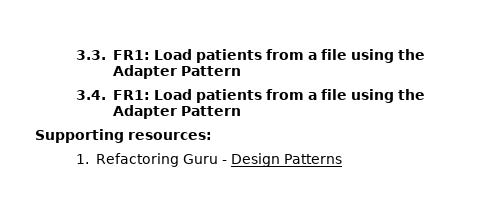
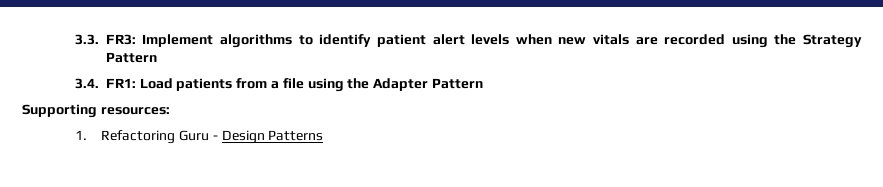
- 3.3. FR1: Load patients from a file using the Adapter Pattern
+ 3.3. FR3: Implement algorithms to identify patient alert levels when new vitals are recorded using the Strategy Pattern

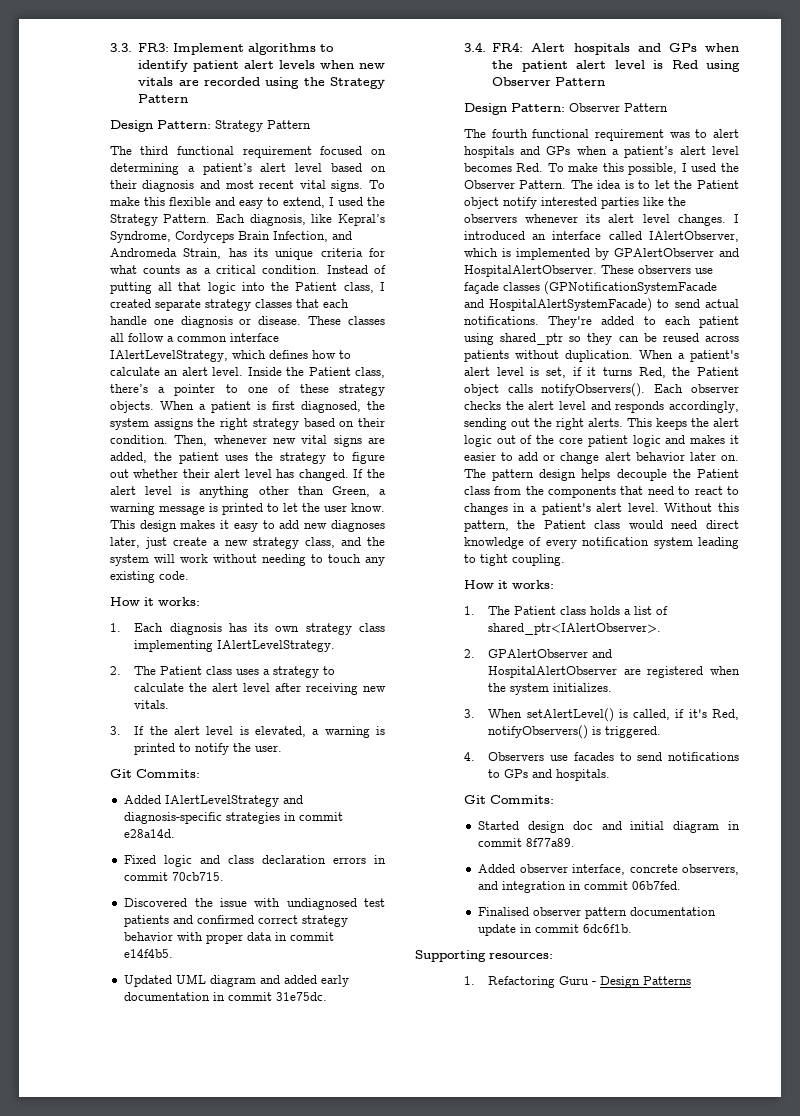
- 3.4. FR1: Load patients from a file using the Adapter Pattern
+ Design Pattern: Strategy Pattern
+ The third functional requirement focused on determining a patient’s alert level based on their diagnosis and most recent vital signs. To make this flexible and easy to extend, I used the Strategy Pattern. Each diagnosis, like Kepral’s Syndrome, Cordyceps Brain Infection, and Andromeda Strain, has its unique criteria for what counts as a critical condition. Instead of putting all that logic into the Patient class, I created separate strategy classes that each handle one diagnosis or disease. These classes all follow a common interface IAlertLevelStrategy, which defines how to calculate an alert level. Inside the Patient class, there’s a pointer to one of these strategy objects. When a patient is first diagnosed, the system assigns the right strategy based on their condition. Then, whenever new vital signs are added, the patient uses the strategy to figure out whether their alert level has changed. If the alert level is anything other than Green, a warning message is printed to let the user know. This design makes it easy to add new diagnoses later, just create a new strategy class, and the system will work without needing to touch any existing code.
+ How it works:
+ 1. Each diagnosis has its own strategy class implementing IAlertLevelStrategy.
+ 2. The Patient class uses a strategy to calculate the alert level after receiving new vitals.
+ 3. If the alert level is elevated, a warning is printed to notify the user.
+ Git Commits:
+ Added IAlertLevelStrategy and diagnosis-specific strategies in commit e28a14d.
+ Fixed logic and class declaration errors in commit 70cb715.
+ Discovered the issue with undiagnosed test patients and confirmed correct strategy behavior with proper data in commit e14f4b5.
+ Updated UML diagram and added early documentation in commit 31e75dc.
+ 3.4. FR4: Alert hospitals and GPs when the patient alert level is Red using Observer Pattern
+ Design Pattern: Observer Pattern
+ The fourth functional requirement was to alert hospitals and GPs when a patient’s alert level becomes Red. To make this possible, I used the Observer Pattern. The idea is to let the Patient object notify interested parties like the observers whenever its alert level changes. I introduced an interface called IAlertObserver, which is implemented by GPAlertObserver and HospitalAlertObserver. These observers use façade classes (GPNotificationSystemFacade and HospitalAlertSystemFacade) to send actual notifications. They're added to each patient using shared_ptr so they can be reused across patients without duplication. When a patient's alert level is set, if it turns Red, the Patient object calls notifyObservers(). Each observer checks the alert level and responds accordingly, sending out the right alerts. This keeps the alert logic out of the core patient logic and makes it easier to add or change alert behavior later on. The pattern design helps decouple the Patient class from the components that need to react to changes in a patient's alert level. Without this pattern, the Patient class would need direct knowledge of every notification system leading to tight coupling.
+ How it works:
+ 1. The Patient class holds a list of shared_ptr<IAlertObserver>.
+ 2. GPAlertObserver and HospitalAlertObserver are registered when the system initializes.
+ 3. When setAlertLevel() is called, if it's Red, notifyObservers() is triggered.
+ 4. Observers use facades to send notifications to GPs and hospitals.
+ Git Commits:
+ Started design doc and initial diagram in commit 8f77a89.
+ Added observer interface, concrete observers, and integration in commit 06b7fed.
+ Finalised observer pattern documentation update in commit 6dc6f1b.

